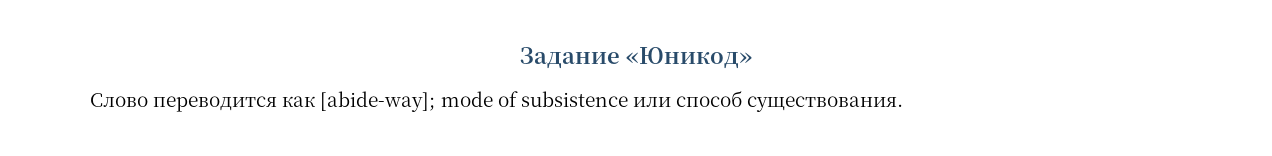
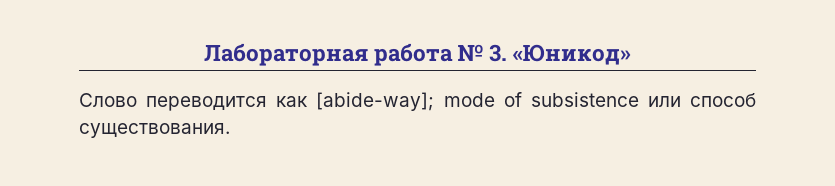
- Задание «Юникод»
+ Лабораторная работа № 3. «Юникод»

